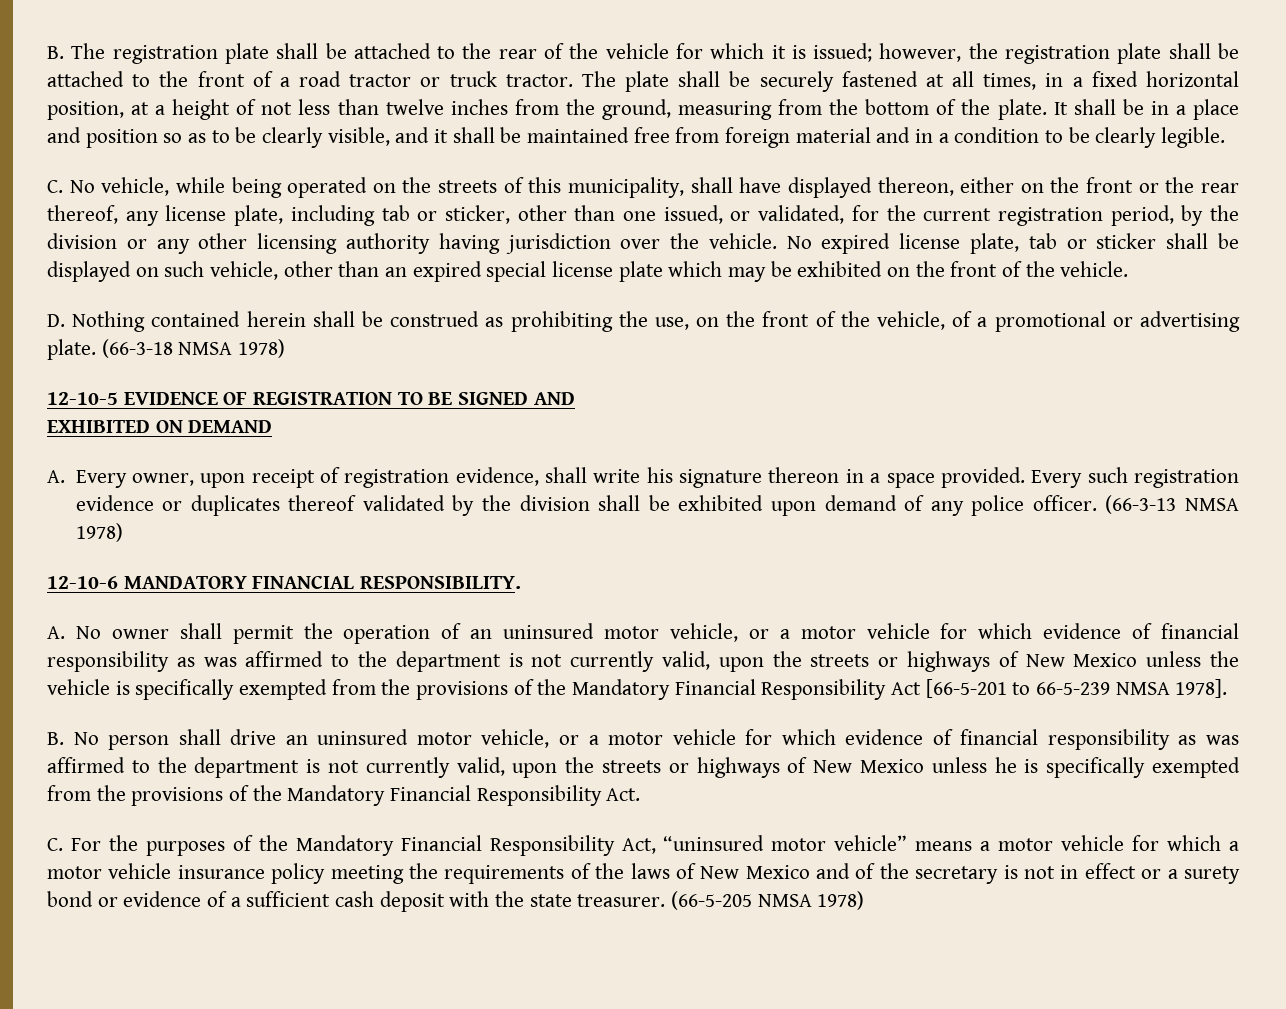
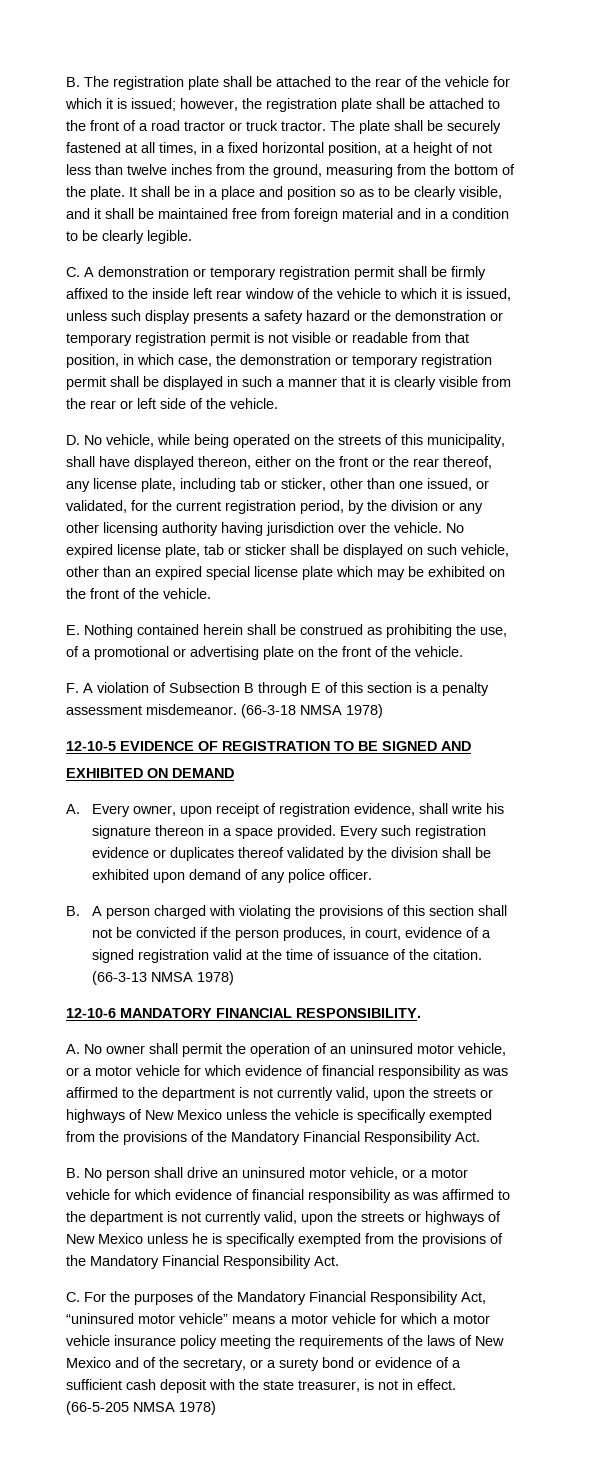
- C. No vehicle, while being operated on the streets of this municipality, shall have displayed thereon, either on the front or the rear thereof, any license plate, including tab or sticker, other than one issued, or validated, for the current registration period, by the division or any other licensing authority having jurisdiction over the vehicle.
+ C. A demonstration or temporary registration permit shall be firmly affixed to the inside left rear window of the vehicle to which it is issued, unless such display presents a safety hazard or the demonstration or temporary registration permit is not visible or readable from that position, in which case, the demonstration or temporary registration permit shall be displayed in such a manner that it is clearly visible from the rear or left side of the vehicle.
+ D. No vehicle, while being operated on the streets of this municipality, shall have displayed thereon, either on the front or the rear thereof, any license plate, including tab or sticker, other than one issued, or validated, for the current registration period, by the division or any other licensing authority having jurisdiction over the vehicle.
- D. Nothing contained herein shall be construed as prohibiting the use, on the front of the vehicle, of a promotional or advertising plate.
+ E. Nothing contained herein shall be construed as prohibiting the use, of a promotional or advertising plate on the front of the vehicle.
+ F. A violation of Subsection B through E of this section is a penalty assessment misdemeanor.
- Every such registration evidence or duplicates thereof validated by the division shall be exhibited upon demand of any police officer. (66-3-13 NMSA 1978)
+ Every such registration evidence or duplicates thereof validated by the division shall be exhibited upon demand of any police officer.
+ B. A person charged with violating the provisions of this section shall not be convicted if the person produces, in court, evidence of a signed registration valid at the time of issuance of the citation. (66-3-13 NMSA 1978)
- A. No owner shall permit the operation of an uninsured motor vehicle, or a motor vehicle for which evidence of financial responsibility as was affirmed to the department is not currently valid, upon the streets or highways of New Mexico unless the vehicle is specifically exempted from the provisions of the Mandatory Financial Responsibility Act [66-5-201 to 66-5-239 NMSA 1978].
+ A. No owner shall permit the operation of an uninsured motor vehicle, or a motor vehicle for which evidence of financial responsibility as was affirmed to the department is not currently valid, upon the streets or highways of New Mexico unless the vehicle is specifically exempted from the provisions of the Mandatory Financial Responsibility Act.
- C. For the purposes of the Mandatory Financial Responsibility Act, “uninsured motor vehicle” means a motor vehicle for which a motor vehicle insurance policy meeting the requirements of the laws of New Mexico and of the secretary is not in effect or a surety bond or evidence of a sufficient cash deposit with the state treasurer.
+ C. For the purposes of the Mandatory Financial Responsibility Act, “uninsured motor vehicle” means a motor vehicle for which a motor vehicle insurance policy meeting the requirements of the laws of New Mexico and of the secretary, or a surety bond or evidence of a sufficient cash deposit with the state treasurer, is not in effect.

